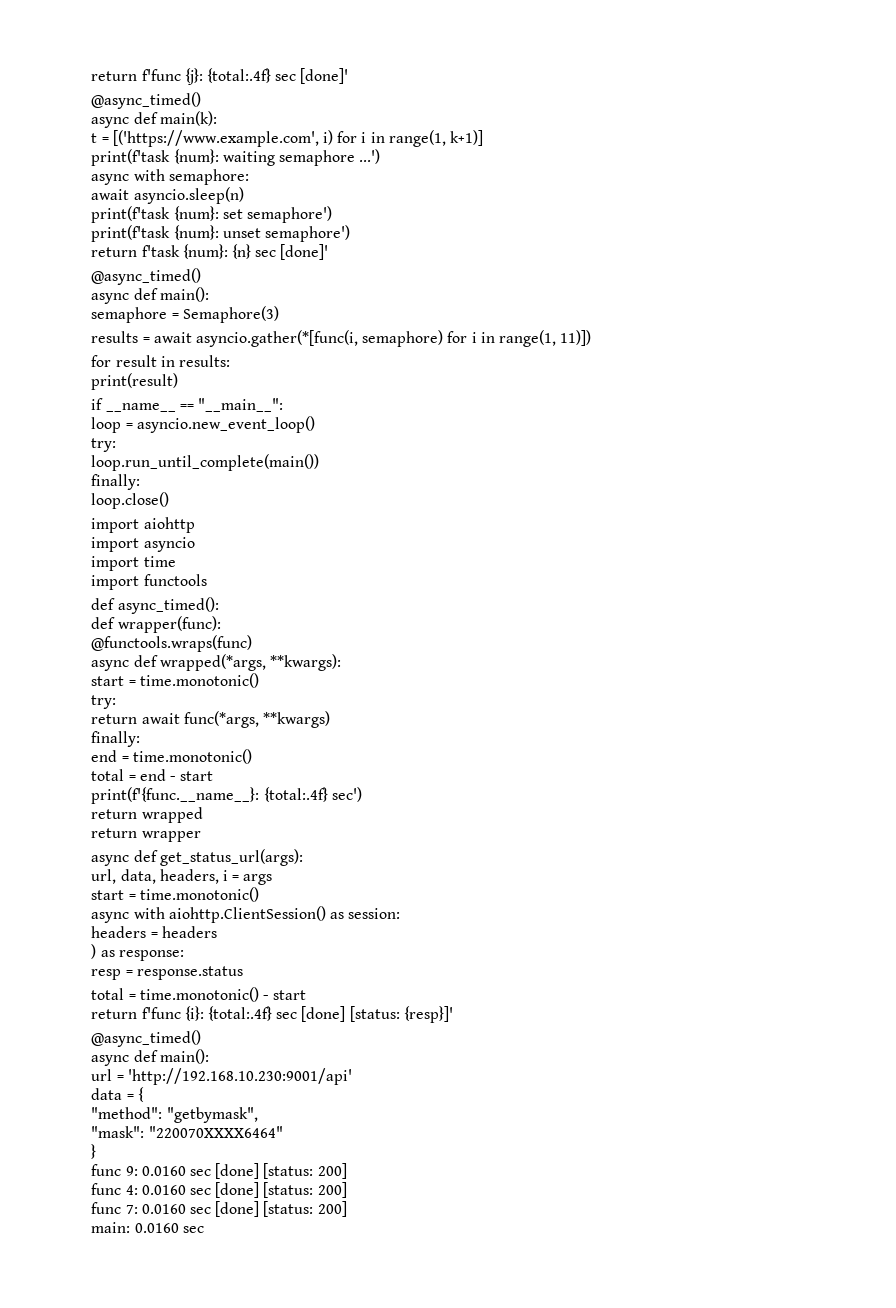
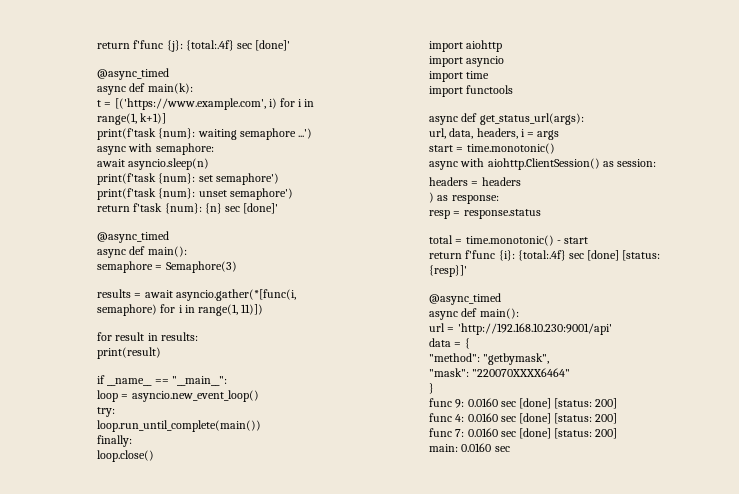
  return f'func {j}: {total:.4f} sec [done]'
- @async_timed()
+ @async_timed
  return f'task {num}: {n} sec [done]'
- @async_timed()
+ @async_timed
- def async_timed():
- def wrapper(func):
- @functools.wraps(func)
- async def wrapped(*args, **kwargs):
- start = time.monotonic()
- try:
- return await func(*args, **kwargs)
- finally:
- end = time.monotonic()
- total = end - start
- print(f'{func.__name__}: {total:.4f} sec')
- return wrapped
- return wrapper
  return f'func {i}: {total:.4f} sec [done] [status: {resp}]'
- @async_timed()
+ @async_timed

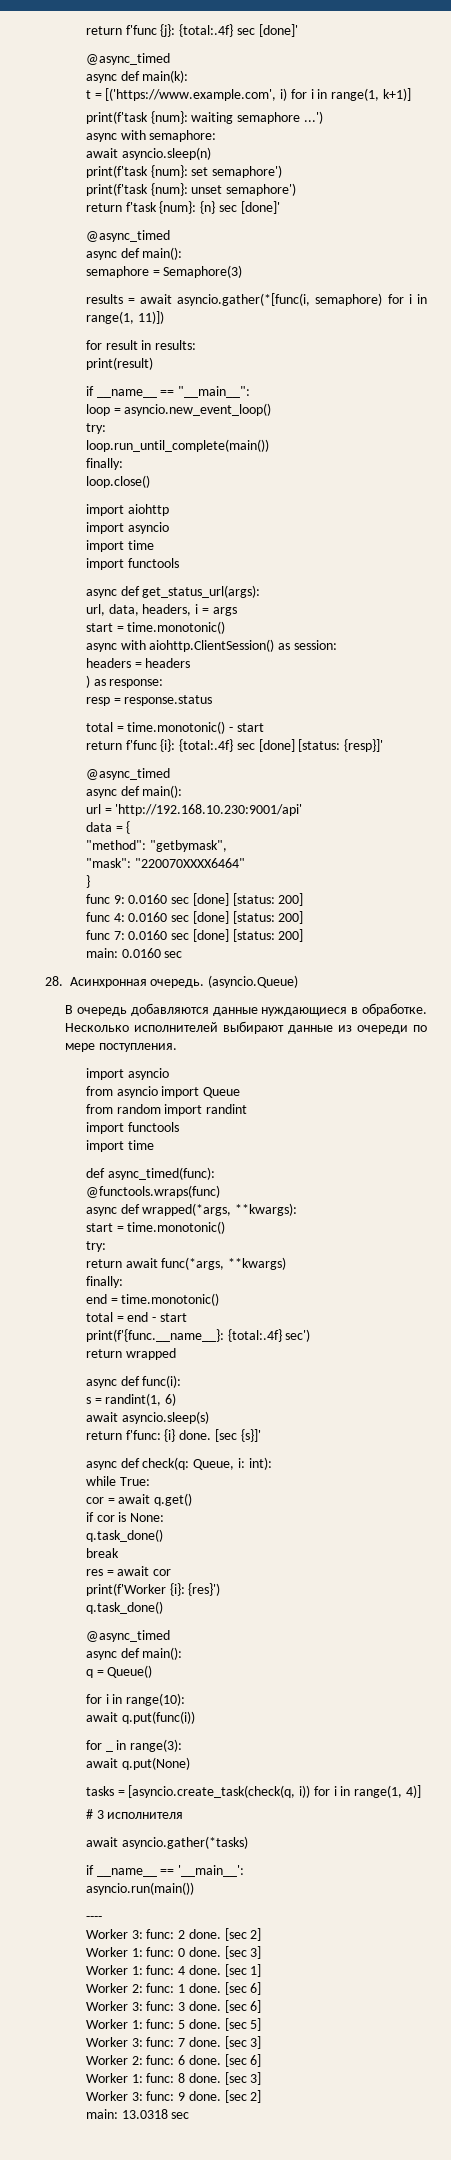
+ 28. Асинхронная очередь. (asyncio.Queue)
+ В очередь добавляются данные нуждающиеся в обработке. Несколько исполнителей выбирают данные из очереди по мере поступления.
+ import asyncio
+ from asyncio import Queue
+ from random import randint
+ import functools
+ import time
+ def async_timed(func):
+ @functools.wraps(func)
+ async def wrapped(*args, **kwargs):
+ start = time.monotonic()
+ try:
+ return await func(*args, **kwargs)
+ finally:
+ end = time.monotonic()
+ total = end - start
+ print(f'{func.__name__}: {total:.4f} sec')
+ return wrapped
+ async def func(i):
+ s = randint(1, 6)
+ await asyncio.sleep(s)
+ return f'func: {i} done. [sec {s}]'
+ async def check(q: Queue, i: int):
+ while True:
+ cor = await q.get()
+ if cor is None:
+ q.task_done()
+ break
+ res = await cor
+ print(f'Worker {i}: {res}')
+ q.task_done()
+ @async_timed
+ async def main():
+ q = Queue()
+ for i in range(10):
+ await q.put(func(i))
+ for _ in range(3):
+ await q.put(None)
+ tasks = [asyncio.create_task(check(q, i)) for i in range(1, 4)]
+ # 3 исполнителя
+ await asyncio.gather(*tasks)
+ if __name__ == '__main__':
+ asyncio.run(main())
+ ----
+ Worker 3: func: 2 done. [sec 2]
+ Worker 1: func: 0 done. [sec 3]
+ Worker 1: func: 4 done. [sec 1]
+ Worker 2: func: 1 done. [sec 6]
+ Worker 3: func: 3 done. [sec 6]
+ Worker 1: func: 5 done. [sec 5]
+ Worker 3: func: 7 done. [sec 3]
+ Worker 2: func: 6 done. [sec 6]
+ Worker 1: func: 8 done. [sec 3]
+ Worker 3: func: 9 done. [sec 2]
+ main: 13.0318 sec

